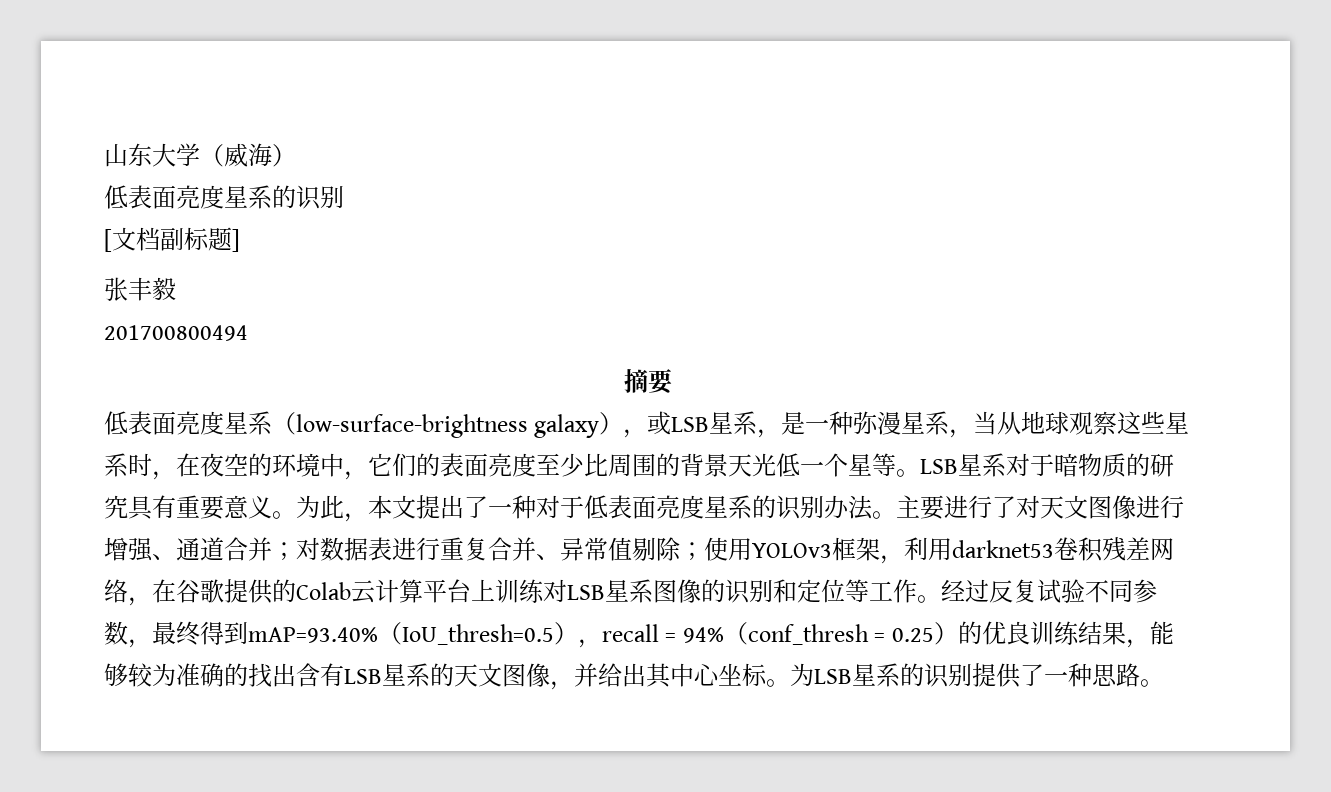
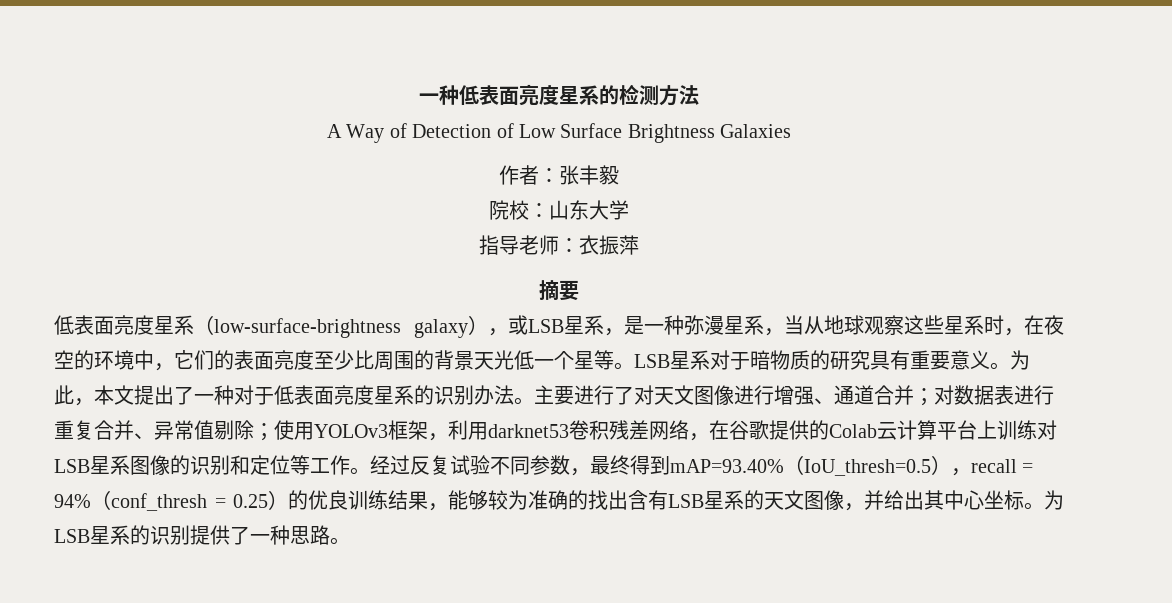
- 山东大学（威海）
- 低表面亮度星系的识别
- [文档副标题]
- 张丰毅
- 201700800494
+ 一种低表面亮度星系的检测方法
+ A Way of Detection of Low Surface Brightness Galaxies
+ 作者：张丰毅
+ 院校：山东大学
+ 指导老师：衣振萍

